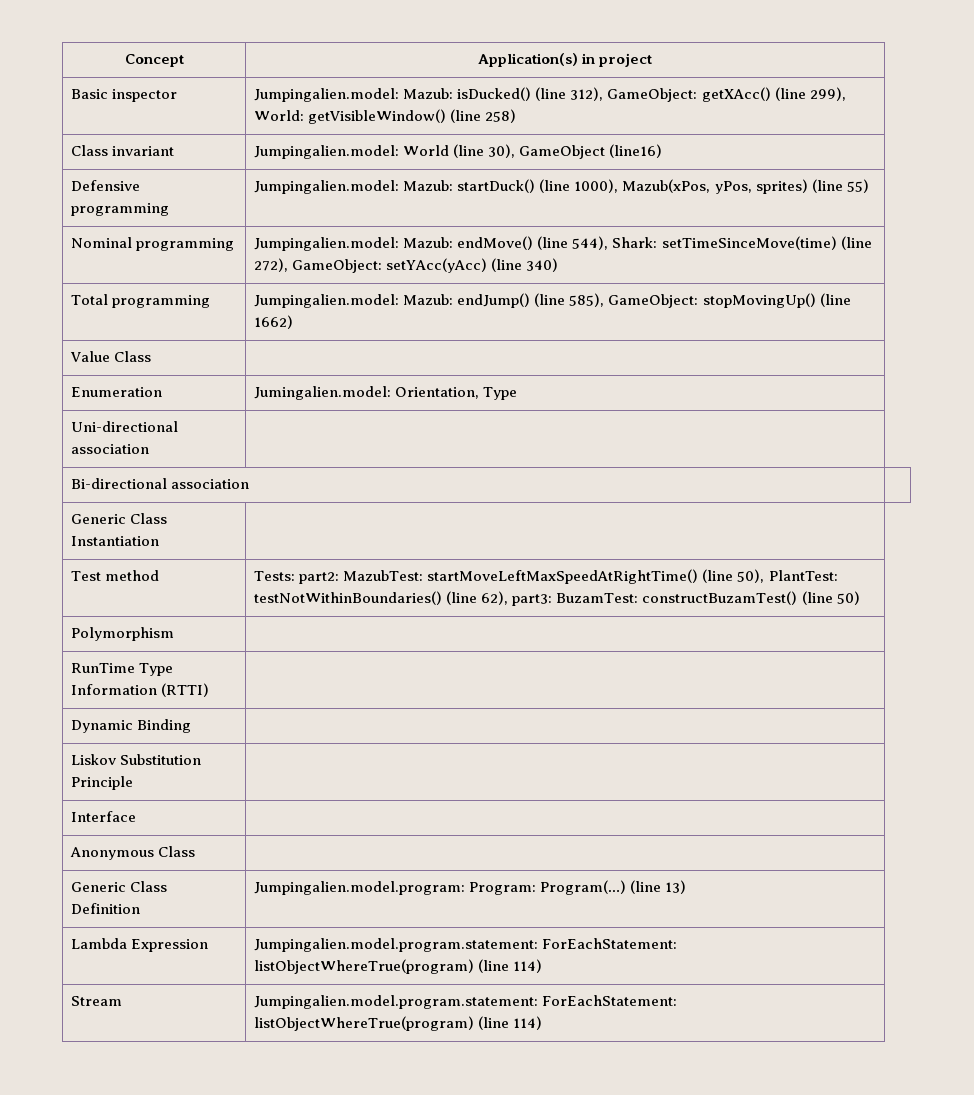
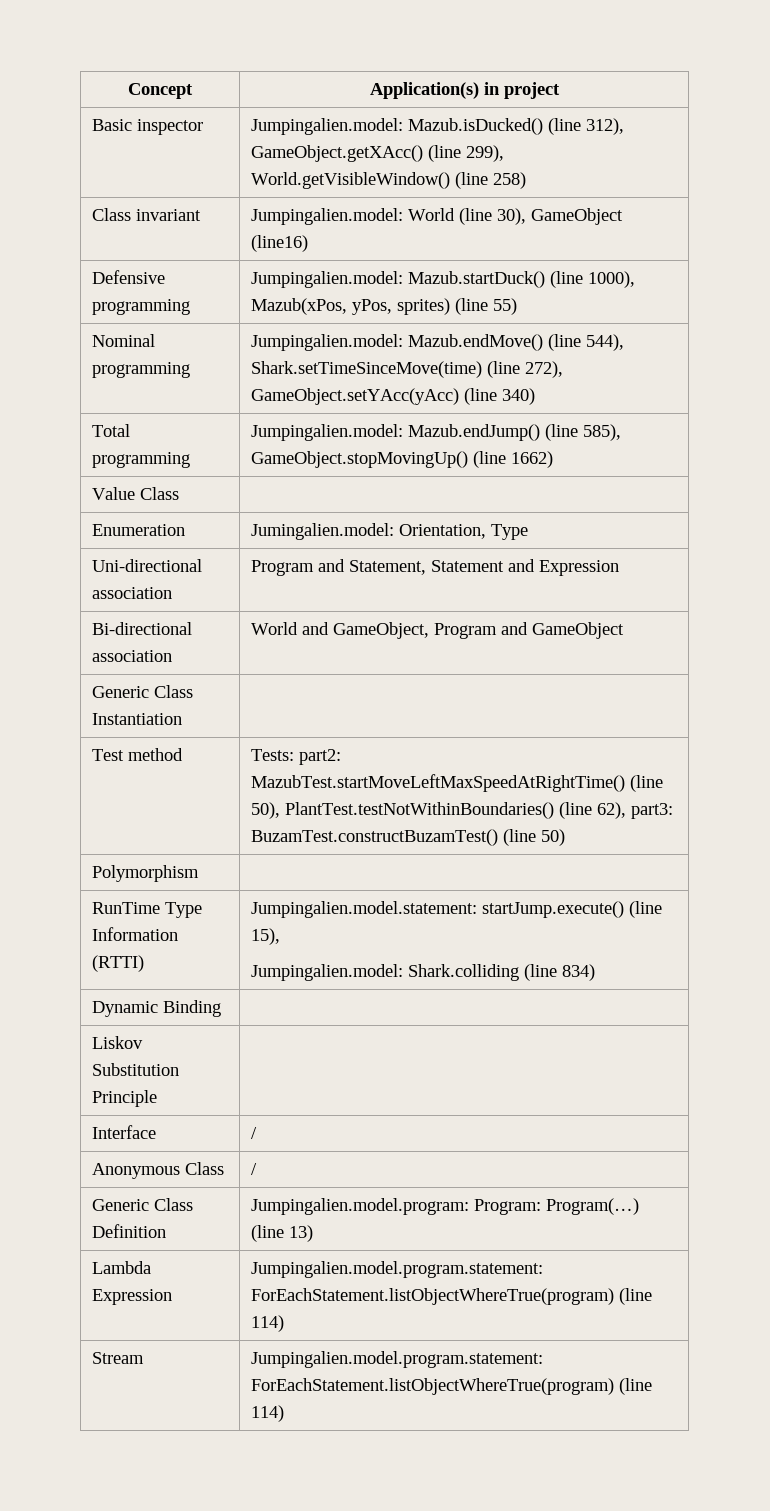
- Basic inspector | Jumpingalien.model: Mazub: isDucked() (line 312), GameObject: getXAcc() (line 299), World: getVisibleWindow() (line 258)
+ Basic inspector | Jumpingalien.model: Mazub.isDucked() (line 312), GameObject.getXAcc() (line 299), World.getVisibleWindow() (line 258)
- Defensive programming | Jumpingalien.model: Mazub: startDuck() (line 1000), Mazub(xPos, yPos, sprites) (line 55)
+ Defensive programming | Jumpingalien.model: Mazub.startDuck() (line 1000), Mazub(xPos, yPos, sprites) (line 55)
- Nominal programming | Jumpingalien.model: Mazub: endMove() (line 544), Shark: setTimeSinceMove(time) (line 272), GameObject: setYAcc(yAcc) (line 340)
+ Nominal programming | Jumpingalien.model: Mazub.endMove() (line 544), Shark.setTimeSinceMove(time) (line 272), GameObject.setYAcc(yAcc) (line 340)
- Total programming | Jumpingalien.model: Mazub: endJump() (line 585), GameObject: stopMovingUp() (line 1662)
+ Total programming | Jumpingalien.model: Mazub.endJump() (line 585), GameObject.stopMovingUp() (line 1662)
- Uni-directional association |
- Bi-directional association |
+ Uni-directional association | Program and Statement, Statement and Expression
+ Bi-directional association | World and GameObject, Program and GameObject
- Test method | Tests: part2: MazubTest: startMoveLeftMaxSpeedAtRightTime() (line 50), PlantTest: testNotWithinBoundaries() (line 62), part3: BuzamTest: constructBuzamTest() (line 50)
+ Test method | Tests: part2: MazubTest.startMoveLeftMaxSpeedAtRightTime() (line 50), PlantTest.testNotWithinBoundaries() (line 62), part3: BuzamTest.constructBuzamTest() (line 50)
- RunTime Type Information (RTTI) |
+ RunTime Type Information (RTTI) | Jumpingalien.model.statement: startJump.execute() (line 15),
+ Jumpingalien.model: Shark.colliding (line 834)
- Interface |
+ Interface | /
- Anonymous Class |
+ Anonymous Class | /
- Lambda Expression | Jumpingalien.model.program.statement: ForEachStatement: listObjectWhereTrue(program) (line 114)
+ Lambda Expression | Jumpingalien.model.program.statement: ForEachStatement.listObjectWhereTrue(program) (line 114)
- Stream | Jumpingalien.model.program.statement: ForEachStatement: listObjectWhereTrue(program) (line 114)
+ Stream | Jumpingalien.model.program.statement: ForEachStatement.listObjectWhereTrue(program) (line 114)

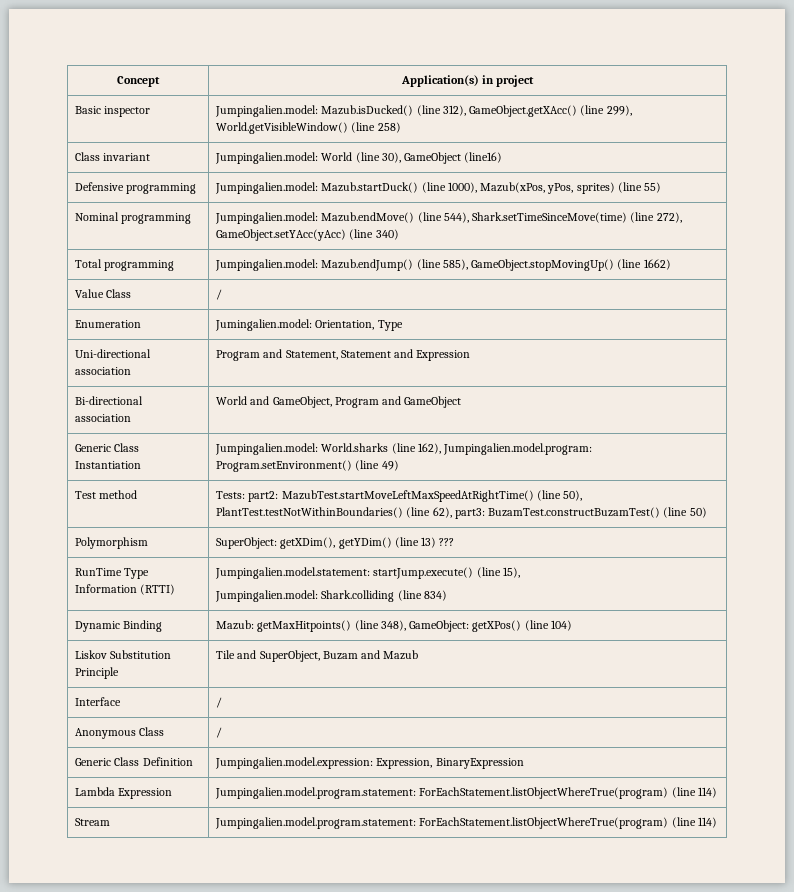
- Value Class |
+ Value Class | /
- Generic Class Instantiation |
+ Generic Class Instantiation | Jumpingalien.model: World.sharks (line 162), Jumpingalien.model.program: Program.setEnvironment() (line 49)
- Polymorphism |
+ Polymorphism | SuperObject: getXDim(), getYDim() (line 13) ???
- Dynamic Binding |
- Liskov Substitution Principle |
+ Dynamic Binding | Mazub: getMaxHitpoints() (line 348), GameObject: getXPos() (line 104)
+ Liskov Substitution Principle | Tile and SuperObject, Buzam and Mazub
- Generic Class Definition | Jumpingalien.model.program: Program: Program(…) (line 13)
+ Generic Class Definition | Jumpingalien.model.expression: Expression, BinaryExpression

